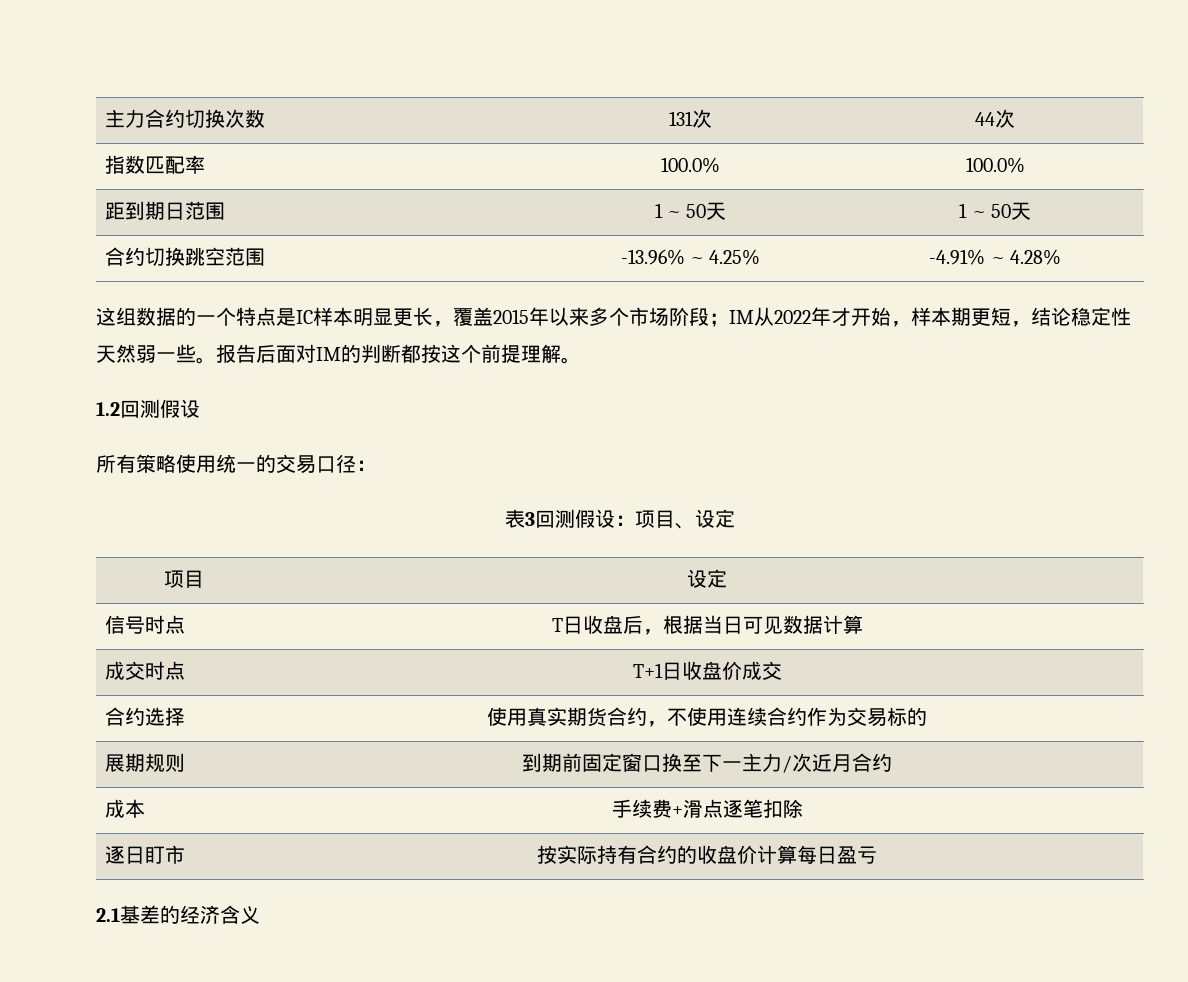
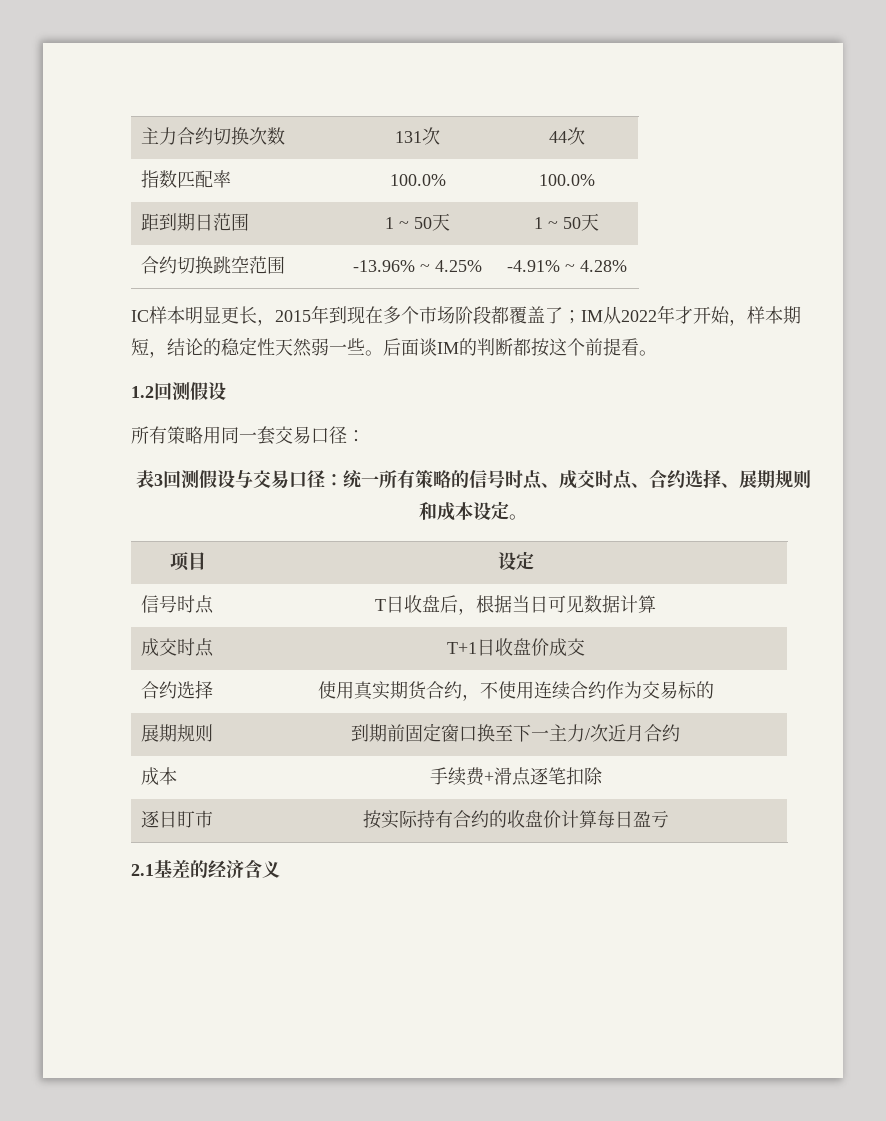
- 这组数据的一个特点是IC样本明显更长，覆盖2015年以来多个市场阶段；IM从2022年才开始，样本期更短，结论稳定性天然弱一些。
+ IC样本明显更长，2015年到现在多个市场阶段都覆盖了；IM从2022年才开始，样本期短，结论的稳定性天然弱一些。
- 报告后面对IM的判断都按这个前提理解。
+ 后面谈IM的判断都按这个前提看。
- 所有策略使用统一的交易口径：
+ 所有策略用同一套交易口径：
- 表3回测假设：项目、设定
+ 表3回测假设与交易口径：统一所有策略的信号时点、成交时点、合约选择、展期规则和成本设定。

